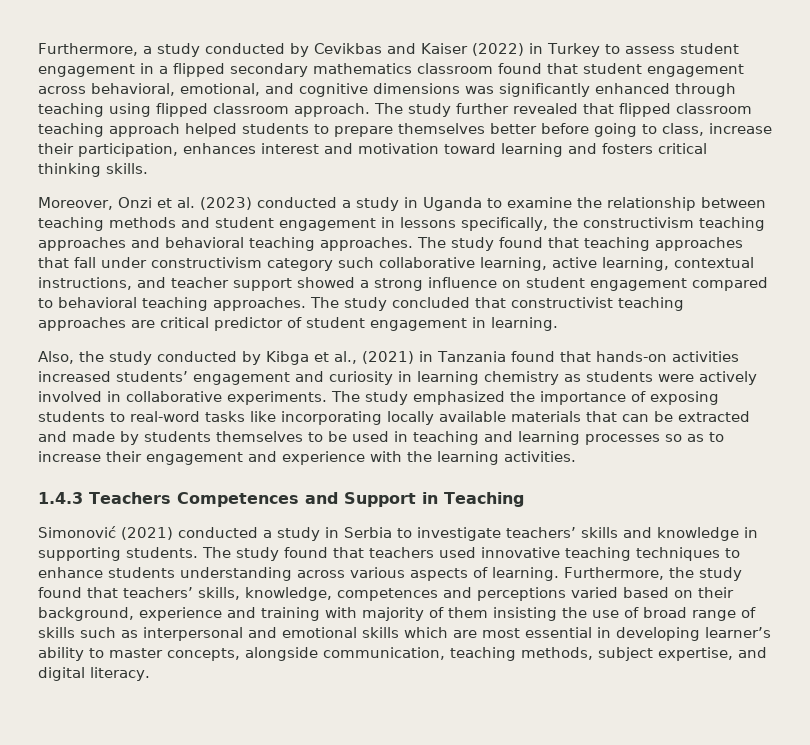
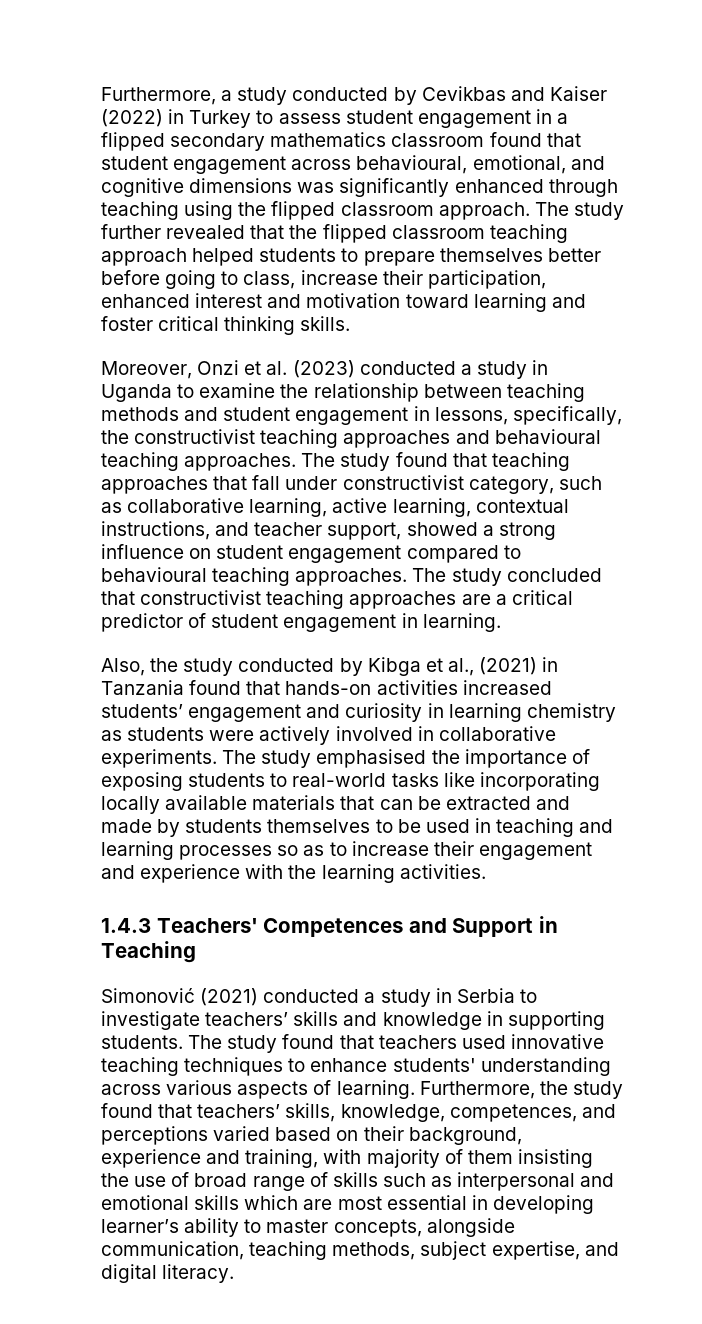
- Furthermore, a study conducted by Cevikbas and Kaiser (2022) in Turkey to assess student engagement in a flipped secondary mathematics classroom found that student engagement across behavioral, emotional, and cognitive dimensions was significantly enhanced through teaching using flipped classroom approach.
+ Furthermore, a study conducted by Cevikbas and Kaiser (2022) in Turkey to assess student engagement in a flipped secondary mathematics classroom found that student engagement across behavioural, emotional, and cognitive dimensions was significantly enhanced through teaching using the flipped classroom approach.
- The study further revealed that flipped classroom teaching approach helped students to prepare themselves better before going to class, increase their participation, enhances interest and motivation toward learning and fosters critical thinking skills.
+ The study further revealed that the flipped classroom teaching approach helped students to prepare themselves better before going to class, increase their participation, enhanced interest and motivation toward learning and foster critical thinking skills.
- Moreover, Onzi et al. (2023) conducted a study in Uganda to examine the relationship between teaching methods and student engagement in lessons specifically, the constructivism teaching approaches and behavioral teaching approaches.
+ Moreover, Onzi et al. (2023) conducted a study in Uganda to examine the relationship between teaching methods and student engagement in lessons, specifically, the constructivist teaching approaches and behavioural teaching approaches.
- The study found that teaching approaches that fall under constructivism category such collaborative learning, active learning, contextual instructions, and teacher support showed a strong influence on student engagement compared to behavioral teaching approaches.
+ The study found that teaching approaches that fall under constructivist category, such as collaborative learning, active learning, contextual instructions, and teacher support, showed a strong influence on student engagement compared to behavioural teaching approaches.
- The study concluded that constructivist teaching approaches are critical predictor of student engagement in learning.
+ The study concluded that constructivist teaching approaches are a critical predictor of student engagement in learning.
- The study emphasized the importance of exposing students to real-word tasks like incorporating locally available materials that can be extracted and made by students themselves to be used in teaching and learning processes so as to increase their engagement and experience with the learning activities.
+ The study emphasised the importance of exposing students to real-world tasks like incorporating locally available materials that can be extracted and made by students themselves to be used in teaching and learning processes so as to increase their engagement and experience with the learning activities.
- 1.4.3 Teachers Competences and Support in Teaching
+ 1.4.3 Teachers' Competences and Support in Teaching
- The study found that teachers used innovative teaching techniques to enhance students understanding across various aspects of learning.
+ The study found that teachers used innovative teaching techniques to enhance students' understanding across various aspects of learning.
- Furthermore, the study found that teachers’ skills, knowledge, competences and perceptions varied based on their background, experience and training with majority of them insisting the use of broad range of skills such as interpersonal and emotional skills which are most essential in developing learner’s ability to master concepts, alongside communication, teaching methods, subject expertise, and digital literacy.
+ Furthermore, the study found that teachers’ skills, knowledge, competences, and perceptions varied based on their background, experience and training, with majority of them insisting the use of broad range of skills such as interpersonal and emotional skills which are most essential in developing learner’s ability to master concepts, alongside communication, teaching methods, subject expertise, and digital literacy.

